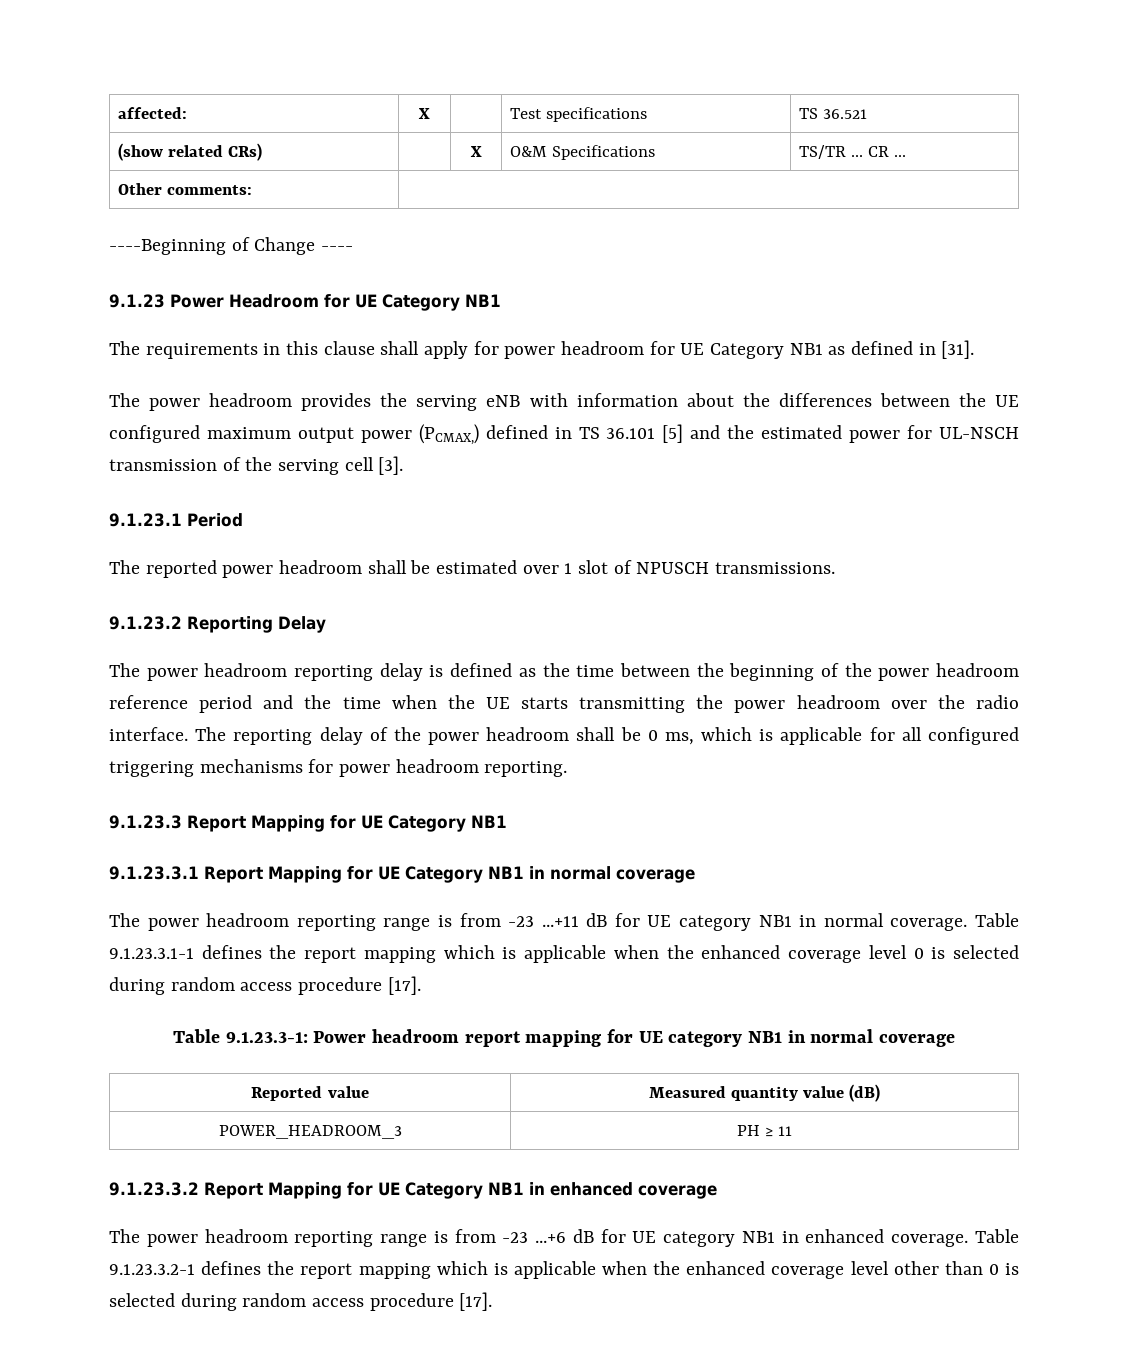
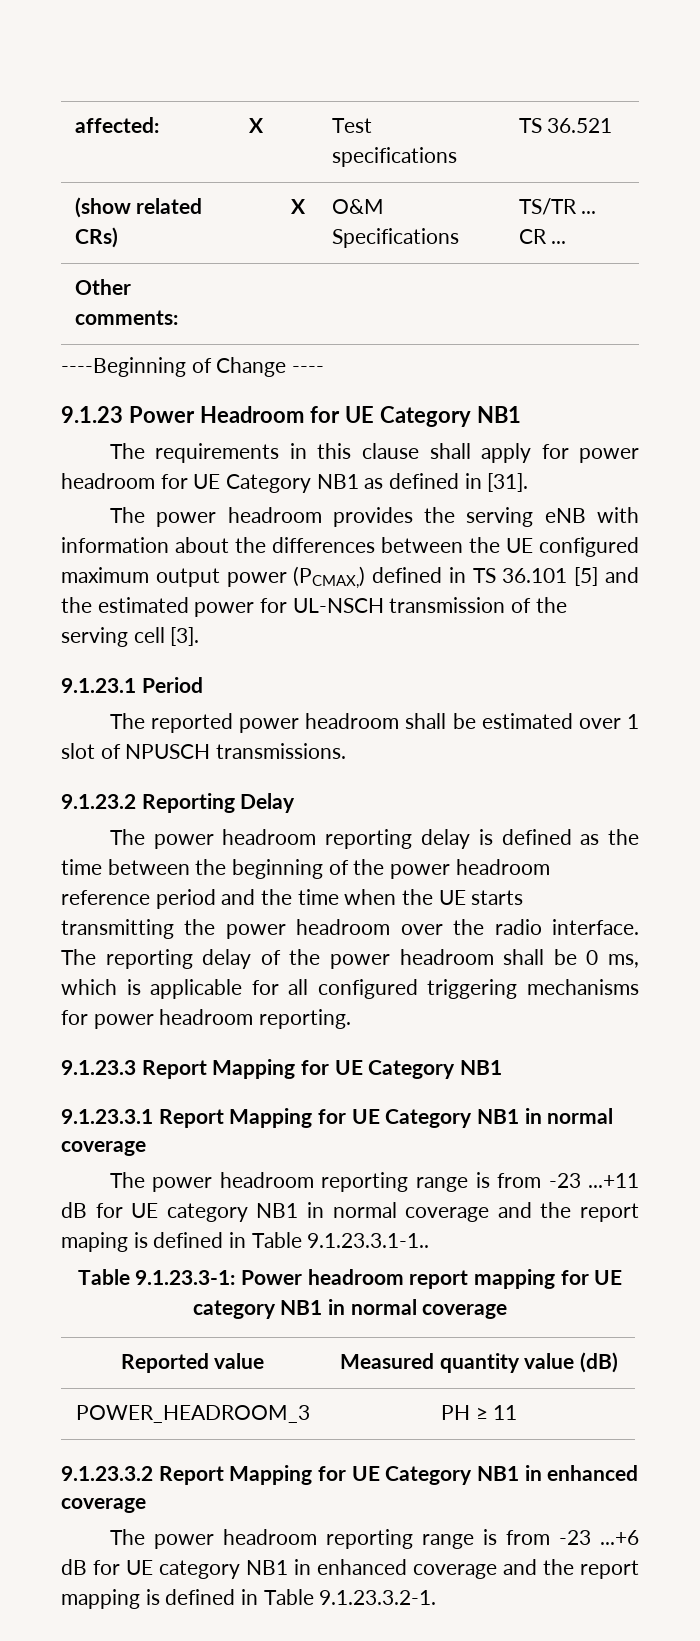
- The power headroom reporting range is from -23 ...+11 dB for UE category NB1 in normal coverage. Table 9.1.23.3.1-1 defines the report mapping which is applicable when the enhanced coverage level 0 is selected during random access procedure [17].
+ The power headroom reporting range is from -23 ...+11 dB for UE category NB1 in normal coverage and the report maping is defined in Table 9.1.23.3.1-1..
- The power headroom reporting range is from -23 ...+6 dB for UE category NB1 in enhanced coverage. Table 9.1.23.3.2-1 defines the report mapping which is applicable when the enhanced coverage level other than 0 is selected during random access procedure [17].
+ The power headroom reporting range is from -23 ...+6 dB for UE category NB1 in enhanced coverage and the report mapping is defined in Table 9.1.23.3.2-1.

